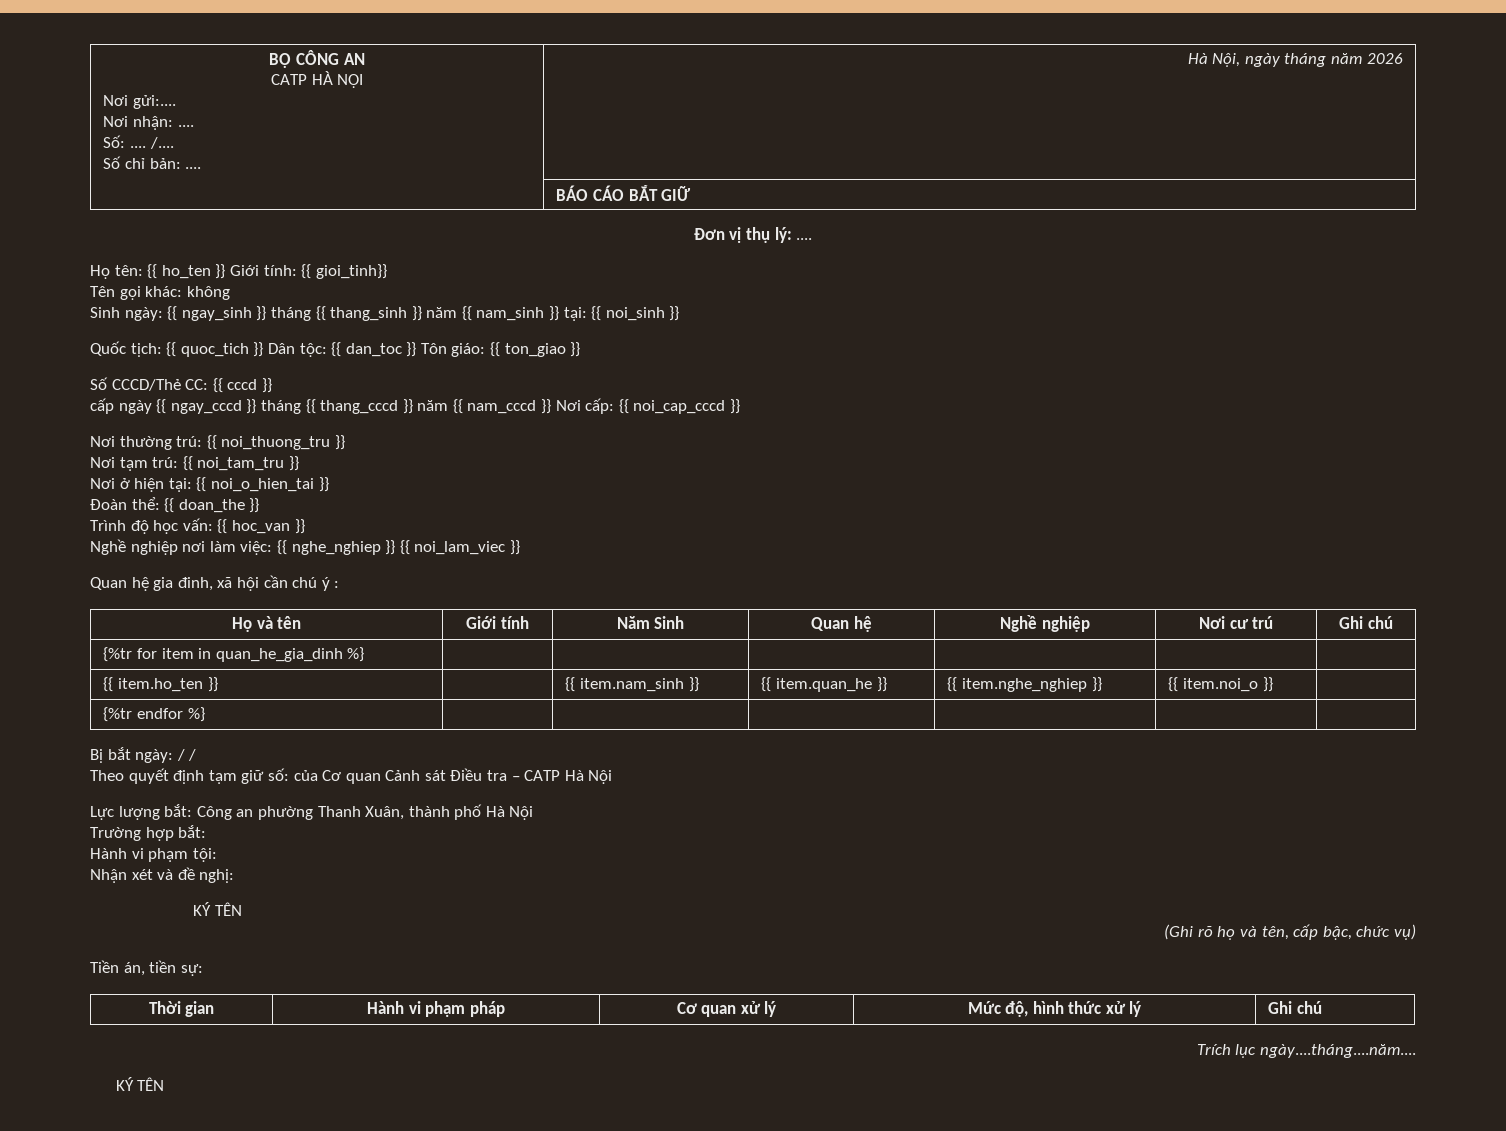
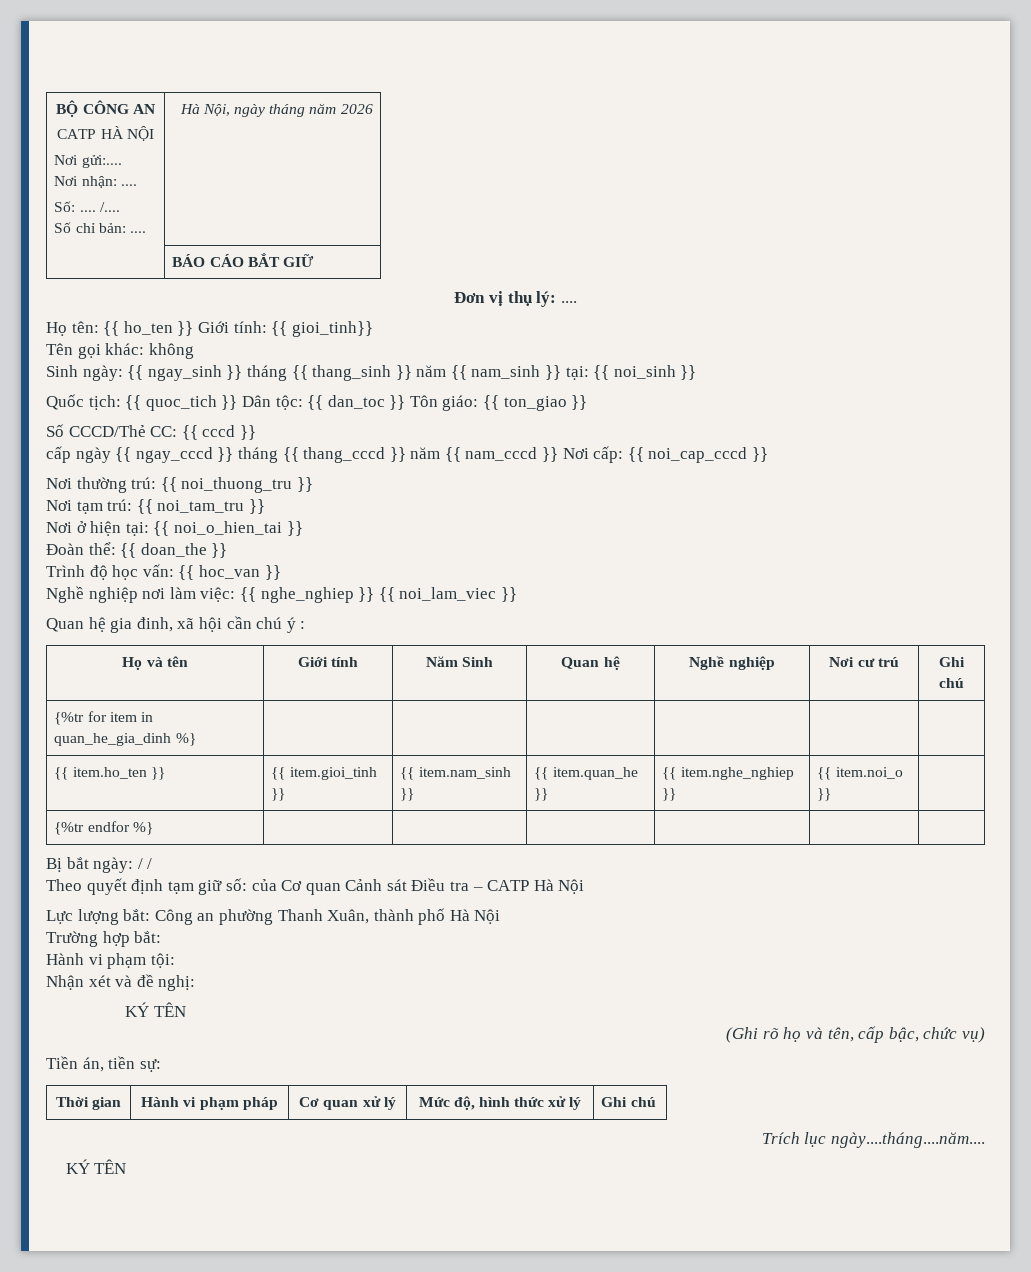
- {{ item.ho_ten }} | | {{ item.nam_sinh }} | {{ item.quan_he }} | {{ item.nghe_nghiep }} | {{ item.noi_o }} |
+ {{ item.ho_ten }} | {{ item.gioi_tinh }} | {{ item.nam_sinh }} | {{ item.quan_he }} | {{ item.nghe_nghiep }} | {{ item.noi_o }} |

